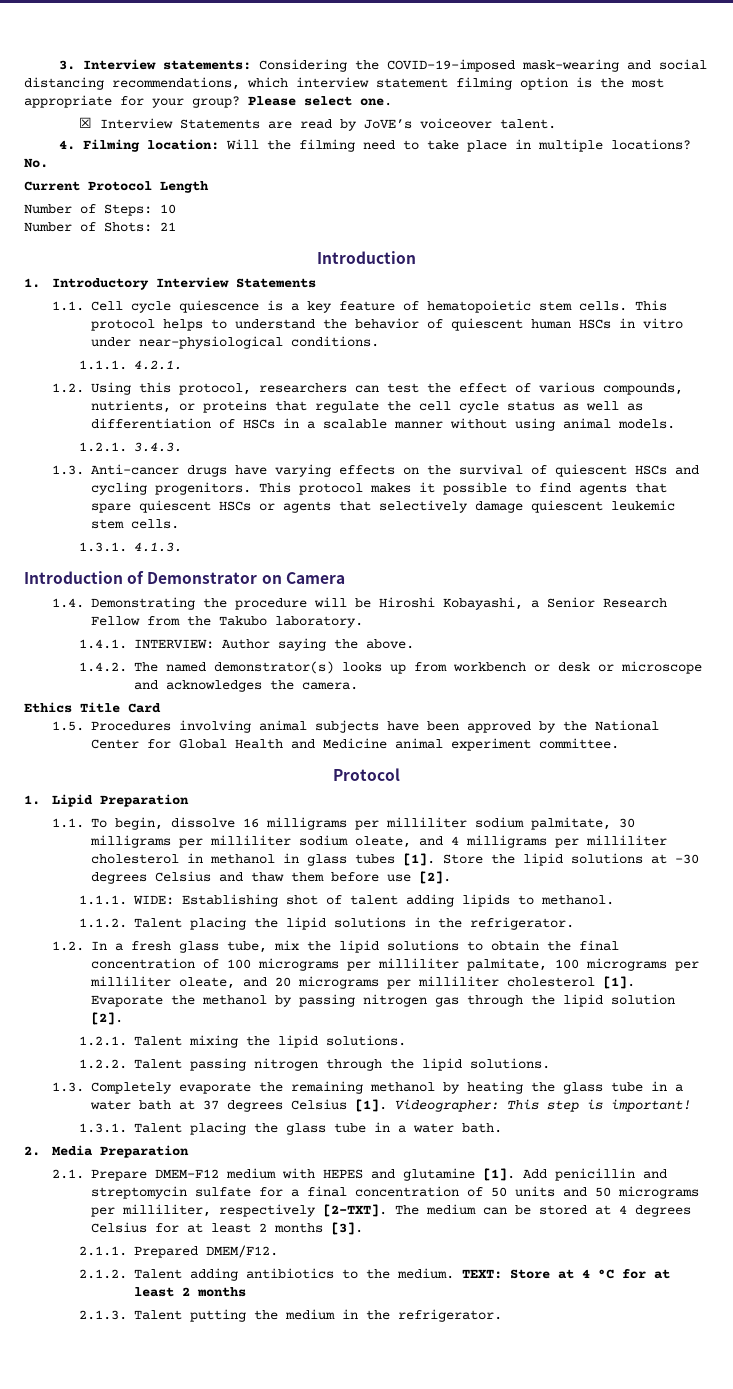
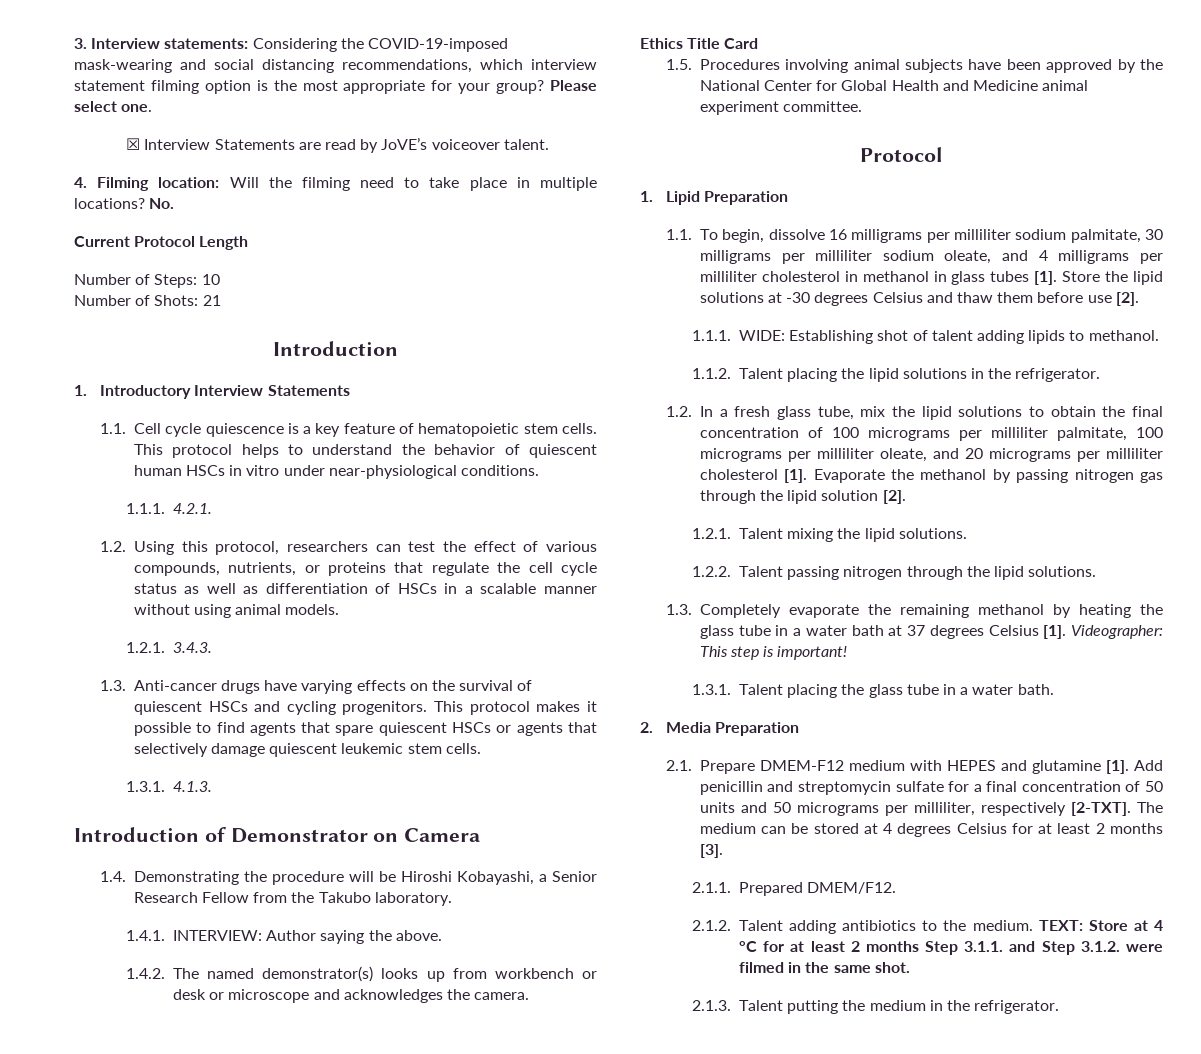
- TEXT: Store at 4 °C for at least 2 months
+ TEXT: Store at 4 °C for at least 2 months Step 3.1.1. and Step 3.1.2. were filmed in the same shot.

